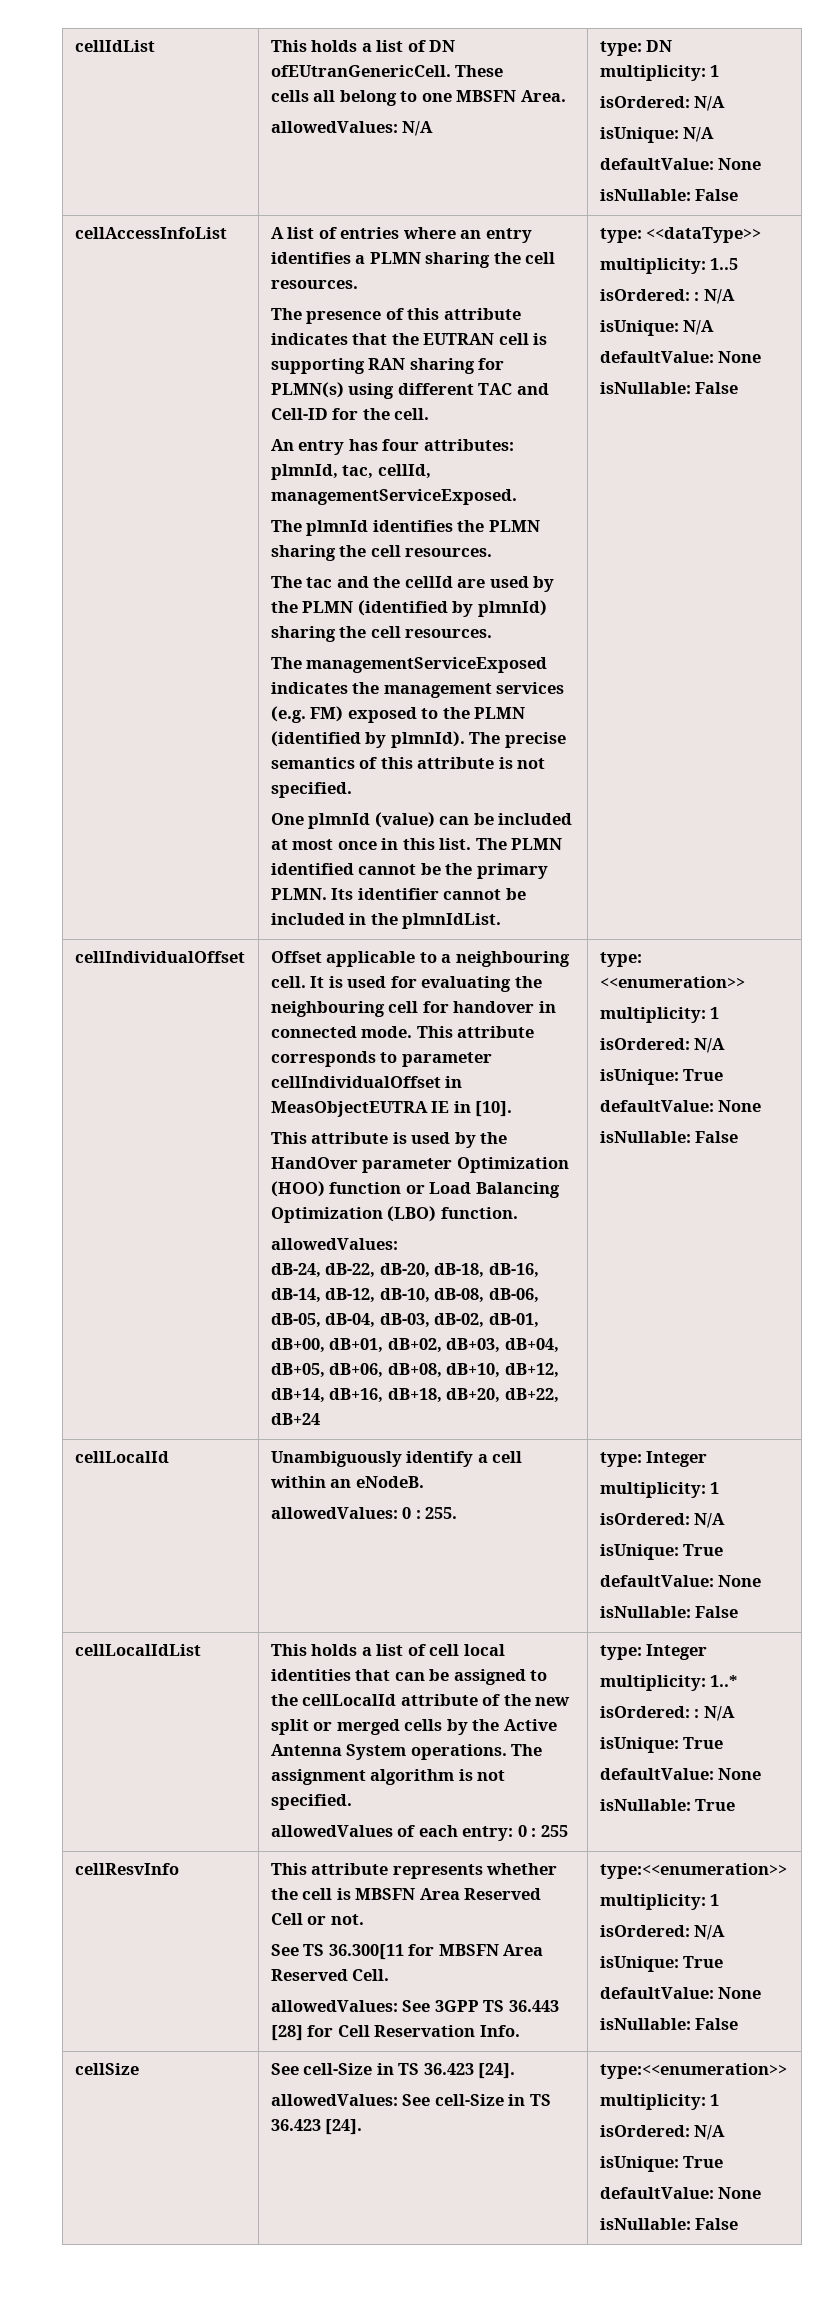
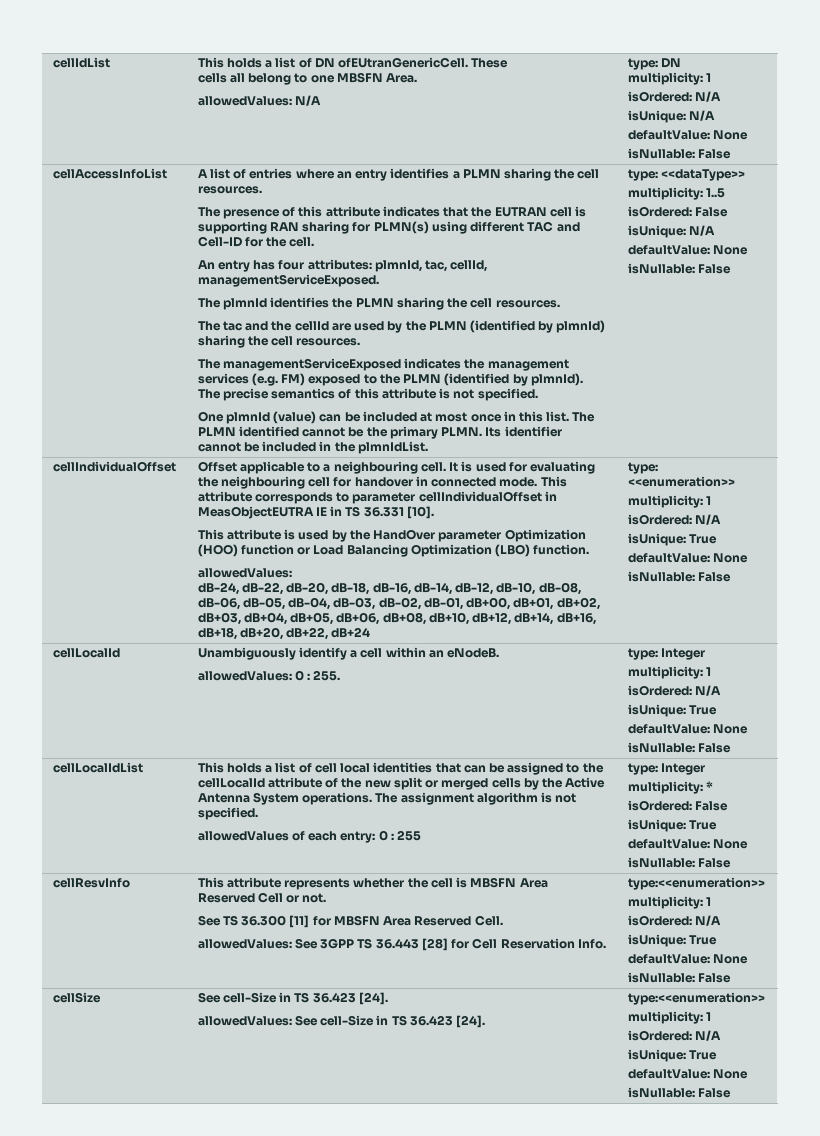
  multiplicity: 1..5
- isOrdered: : N/A
+ isOrdered: False
- This attribute corresponds to parameter cellIndividualOffset in MeasObjectEUTRA IE in [10].
+ This attribute corresponds to parameter cellIndividualOffset in MeasObjectEUTRA IE in TS 36.331 [10].
- multiplicity: 1..*
- isOrdered: : N/A
+ multiplicity: *
+ isOrdered: False
  isUnique: True
  defaultValue: None
- isNullable: True
+ isNullable: False
- See TS 36.300[11 for MBSFN Area Reserved Cell.
+ See TS 36.300 [11] for MBSFN Area Reserved Cell.

